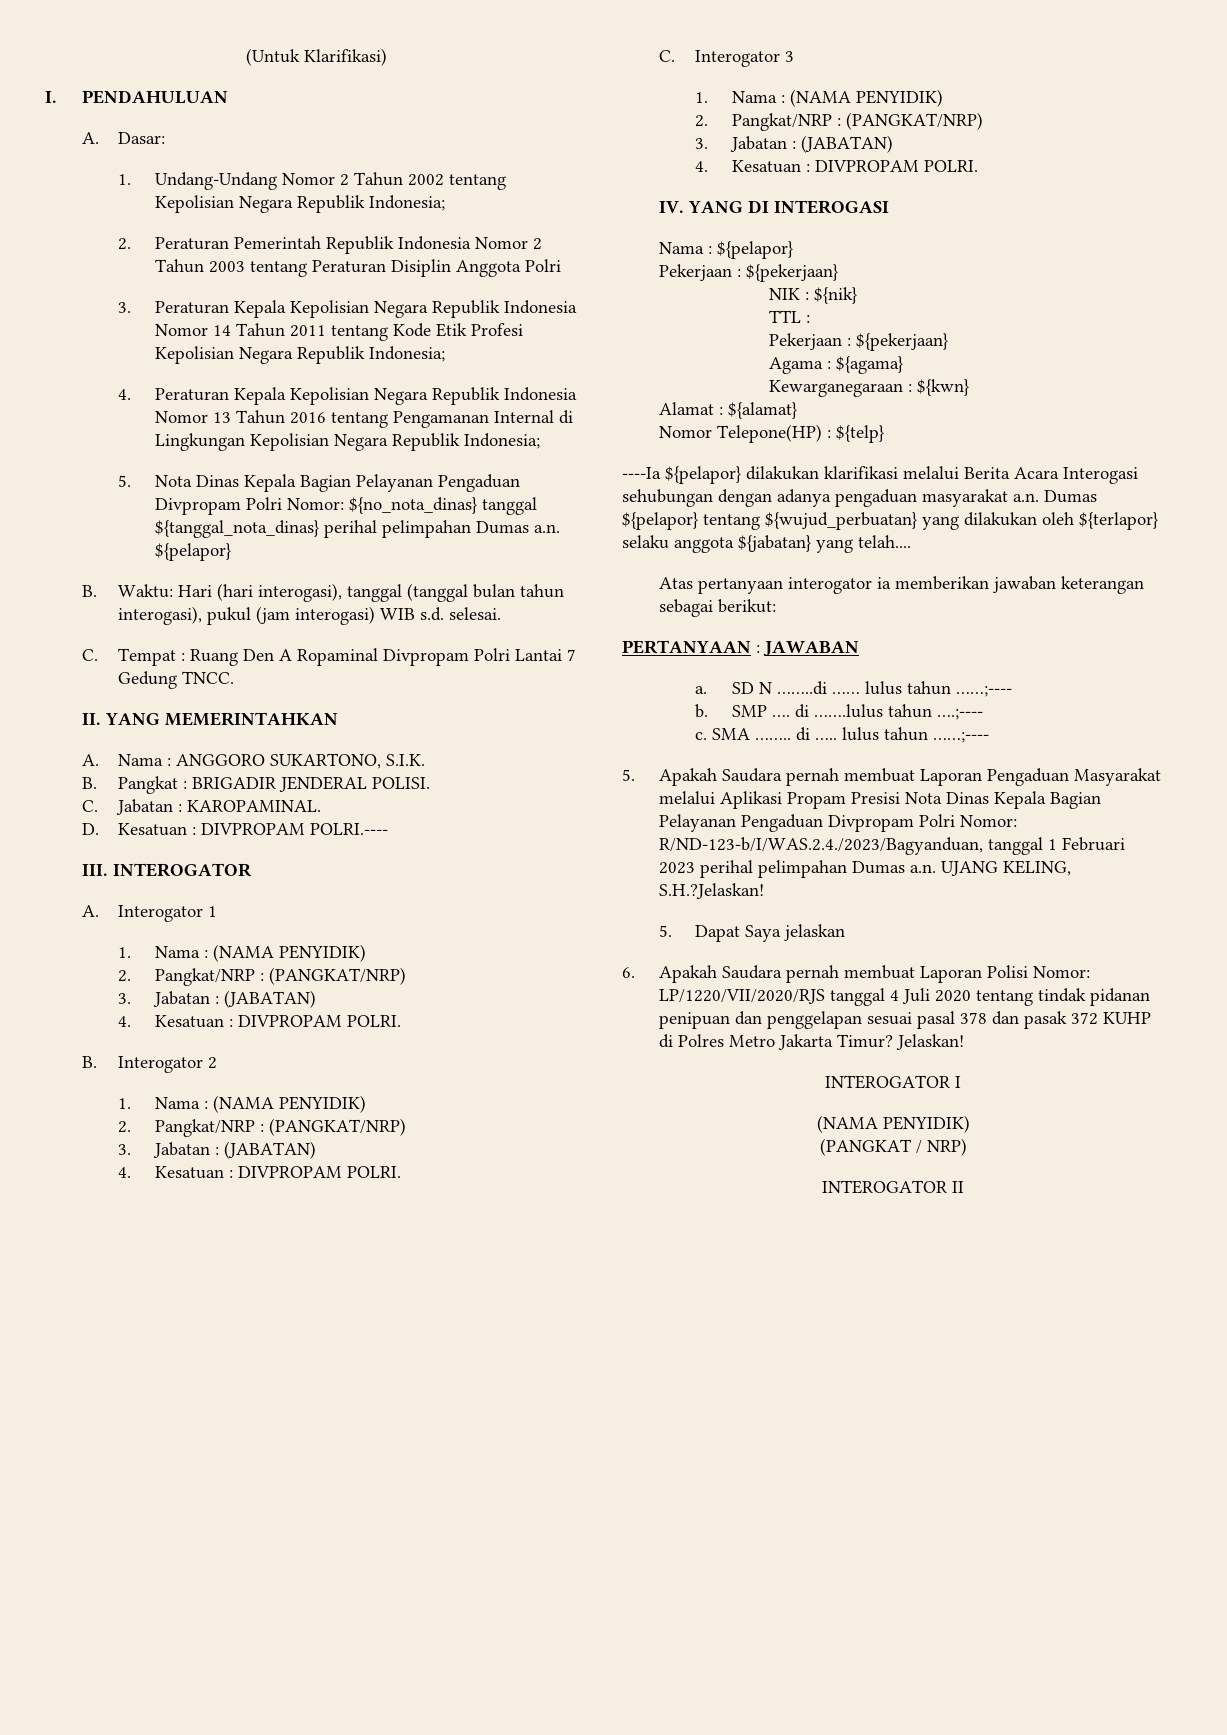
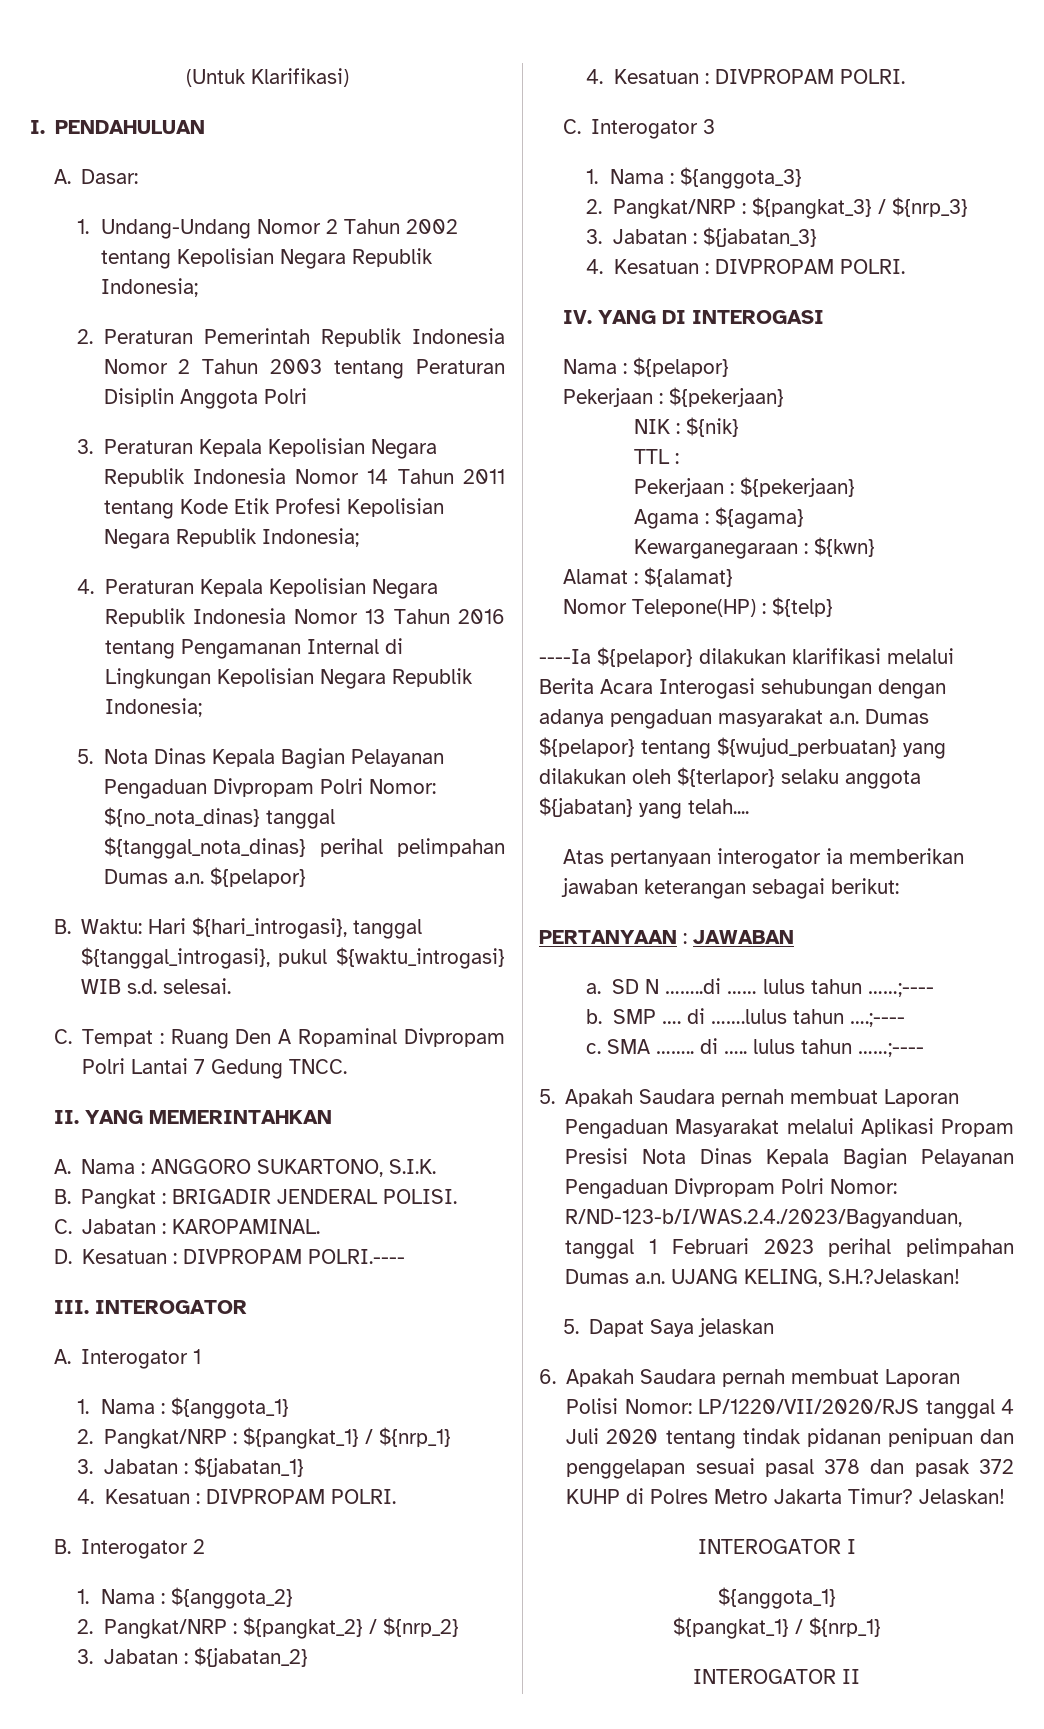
- B. Waktu: Hari (hari interogasi), tanggal (tanggal bulan tahun interogasi), pukul (jam interogasi) WIB s.d. selesai.
+ B. Waktu: Hari ${hari_introgasi}, tanggal ${tanggal_introgasi}, pukul ${waktu_introgasi} WIB s.d. selesai.
  A. Interogator 1
- 1. Nama : (NAMA PENYIDIK)
- 2. Pangkat/NRP : (PANGKAT/NRP)
- 3. Jabatan : (JABATAN)
+ 1. Nama : ${anggota_1}
+ 2. Pangkat/NRP : ${pangkat_1} / ${nrp_1}
+ 3. Jabatan : ${jabatan_1}
  B. Interogator 2
- 1. Nama : (NAMA PENYIDIK)
- 2. Pangkat/NRP : (PANGKAT/NRP)
- 3. Jabatan : (JABATAN)
+ 1. Nama : ${anggota_2}
+ 2. Pangkat/NRP : ${pangkat_2} / ${nrp_2}
+ 3. Jabatan : ${jabatan_2}
  C. Interogator 3
- 1. Nama : (NAMA PENYIDIK)
- 2. Pangkat/NRP : (PANGKAT/NRP)
- 3. Jabatan : (JABATAN)
+ 1. Nama : ${anggota_3}
+ 2. Pangkat/NRP : ${pangkat_3} / ${nrp_3}
+ 3. Jabatan : ${jabatan_3}
  INTEROGATOR I
- (NAMA PENYIDIK)
- (PANGKAT / NRP)
+ ${anggota_1}
+ ${pangkat_1} / ${nrp_1}

